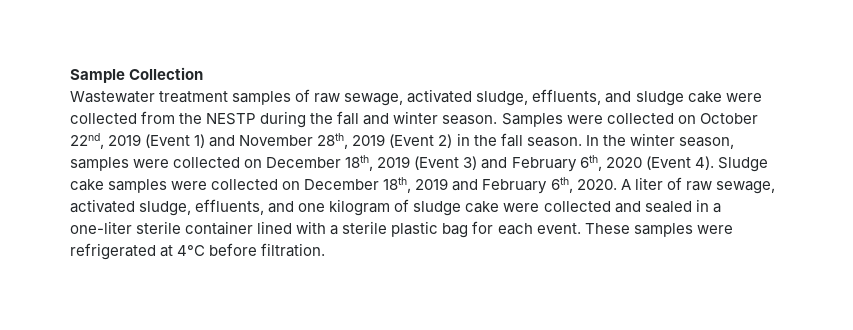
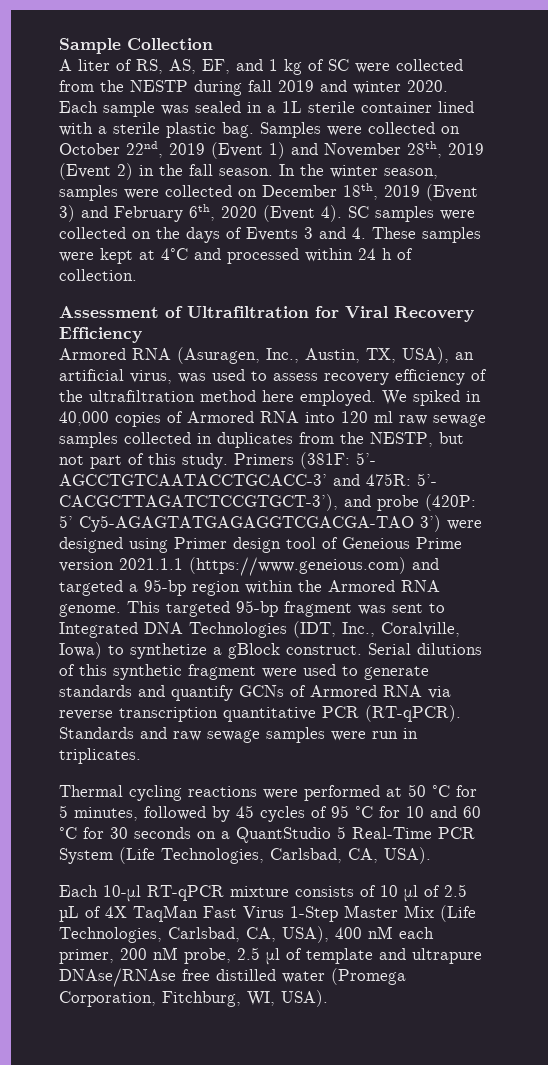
- Wastewater treatment samples of raw sewage, activated sludge, effluents, and sludge cake were collected from the NESTP during the fall and winter season.
+ A liter of RS, AS, EF, and 1 kg of SC were collected from the NESTP during fall 2019 and winter 2020. Each sample was sealed in a 1L sterile container lined with a sterile plastic bag.
- Sludge cake samples were collected on December 18th, 2019 and February 6th, 2020. A liter of raw sewage, activated sludge, effluents, and one kilogram of sludge cake were collected and sealed in a one-liter sterile container lined with a sterile plastic bag for each event. These samples were refrigerated at 4°C before filtration.
+ SC samples were collected on the days of Events 3 and 4. These samples were kept at 4°C and processed within 24 h of collection.
+ Assessment of Ultrafiltration for Viral Recovery Efficiency
+ Armored RNA (Asuragen, Inc., Austin, TX, USA), an artificial virus, was used to assess recovery efficiency of the ultrafiltration method here employed. We spiked in 40,000 copies of Armored RNA into 120 ml raw sewage samples collected in duplicates from the NESTP, but not part of this study. Primers (381F: 5’- AGCCTGTCAATACCTGCACC-3’ and 475R: 5’- CACGCTTAGATCTCCGTGCT-3’), and probe (420P: 5’ Cy5-AGAGTATGAGAGGTCGACGA-TAO 3’) were designed using Primer design tool of Geneious Prime version 2021.1.1 (https://www.geneious.com) and targeted a 95-bp region within the Armored RNA genome. This targeted 95-bp fragment was sent to Integrated DNA Technologies (IDT, Inc., Coralville, Iowa) to synthetize a gBlock construct. Serial dilutions of this synthetic fragment were used to generate standards and quantify GCNs of Armored RNA via reverse transcription quantitative PCR (RT-qPCR). Standards and raw sewage samples were run in triplicates.
+ Thermal cycling reactions were performed at 50 °C for 5 minutes, followed by 45 cycles of 95 °C for 10 and 60 °C for 30 seconds on a QuantStudio 5 Real-Time PCR System (Life Technologies, Carlsbad, CA, USA).
+ Each 10-μl RT-qPCR mixture consists of 10 μl of 2.5 µL of 4X TaqMan Fast Virus 1-Step Master Mix (Life Technologies, Carlsbad, CA, USA), 400 nM each primer, 200 nM probe, 2.5 μl of template and ultrapure DNAse/RNAse free distilled water (Promega Corporation, Fitchburg, WI, USA).

